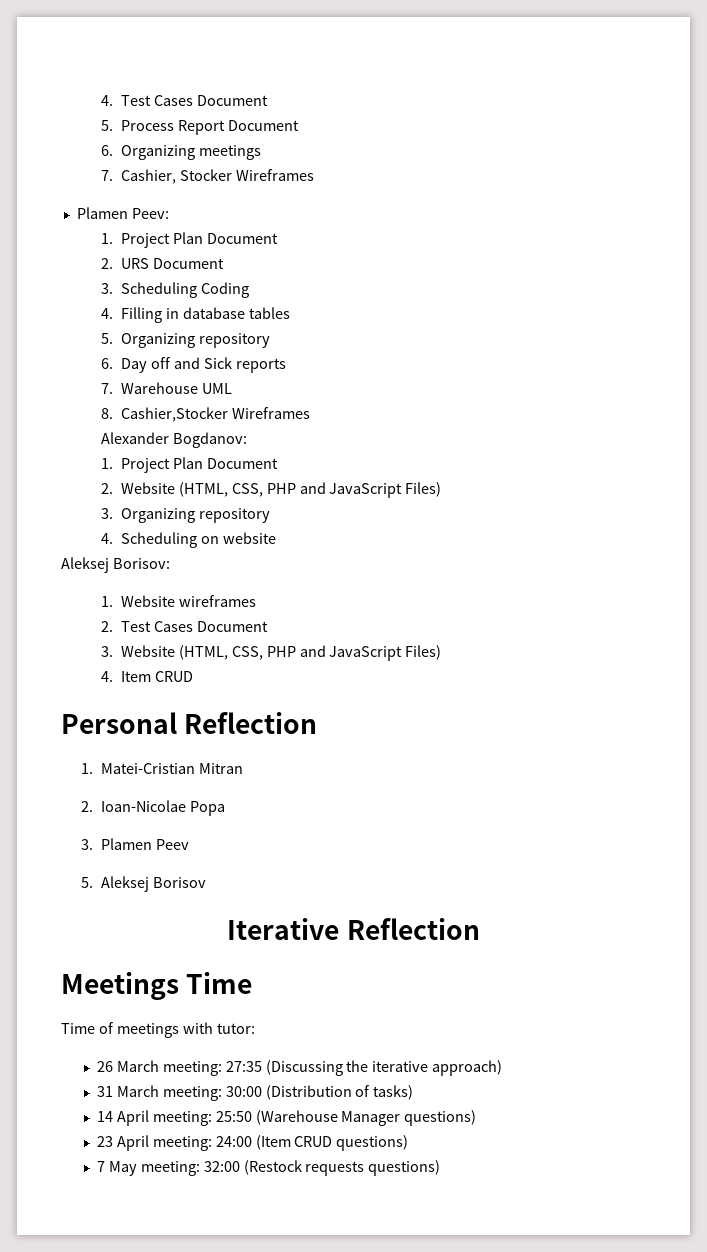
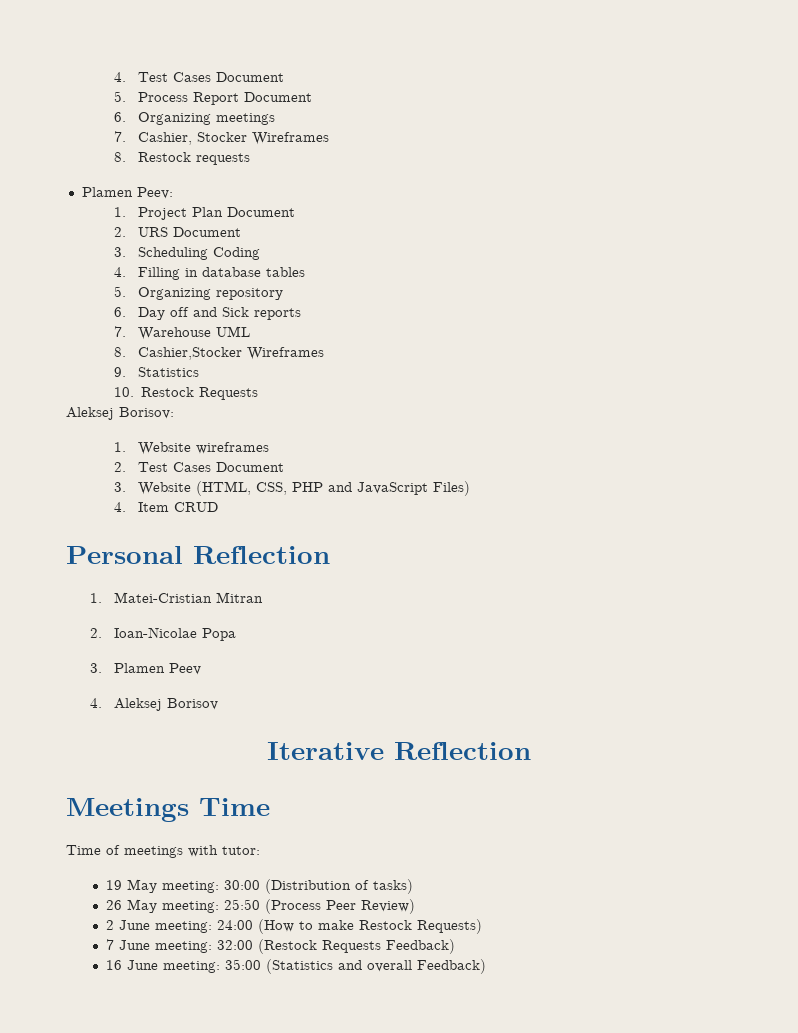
+ 8. Restock requests
- Alexander Bogdanov:
- 1. Project Plan Document
- 2. Website (HTML, CSS, PHP and JavaScript Files)
- 3. Organizing repository
- 4. Scheduling on website
+ 9. Statistics
+ 10. Restock Requests
- 5. Aleksej Borisov
+ 4. Aleksej Borisov
- 26 March meeting: 27:35 (Discussing the iterative approach)
- 31 March meeting: 30:00 (Distribution of tasks)
+ 19 May meeting: 30:00 (Distribution of tasks)
- 14 April meeting: 25:50 (Warehouse Manager questions)
- 23 April meeting: 24:00 (Item CRUD questions)
+ 26 May meeting: 25:50 (Process Peer Review)
+ 2 June meeting: 24:00 (How to make Restock Requests)
- 7 May meeting: 32:00 (Restock requests questions)
+ 7 June meeting: 32:00 (Restock Requests Feedback)
+ 16 June meeting: 35:00 (Statistics and overall Feedback)

